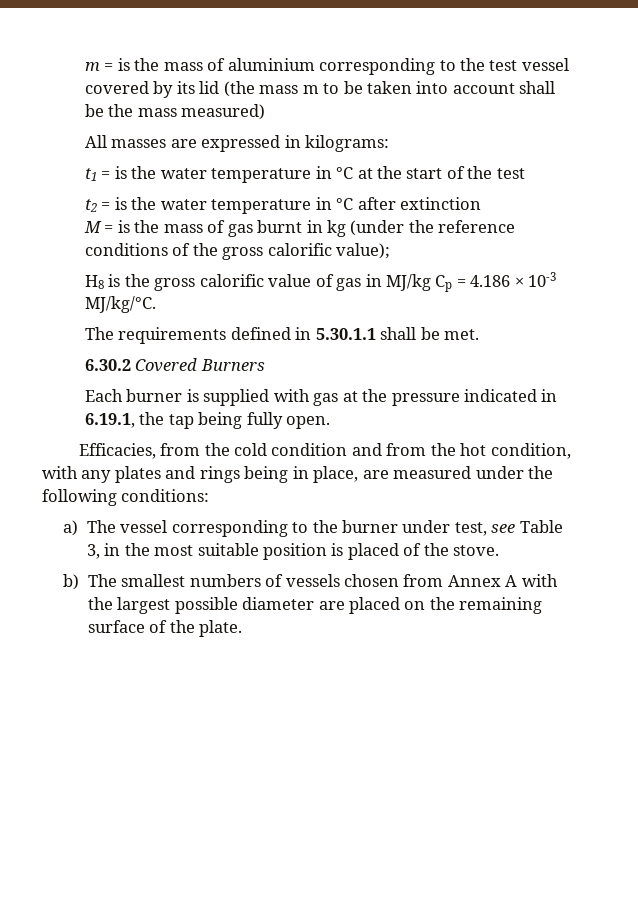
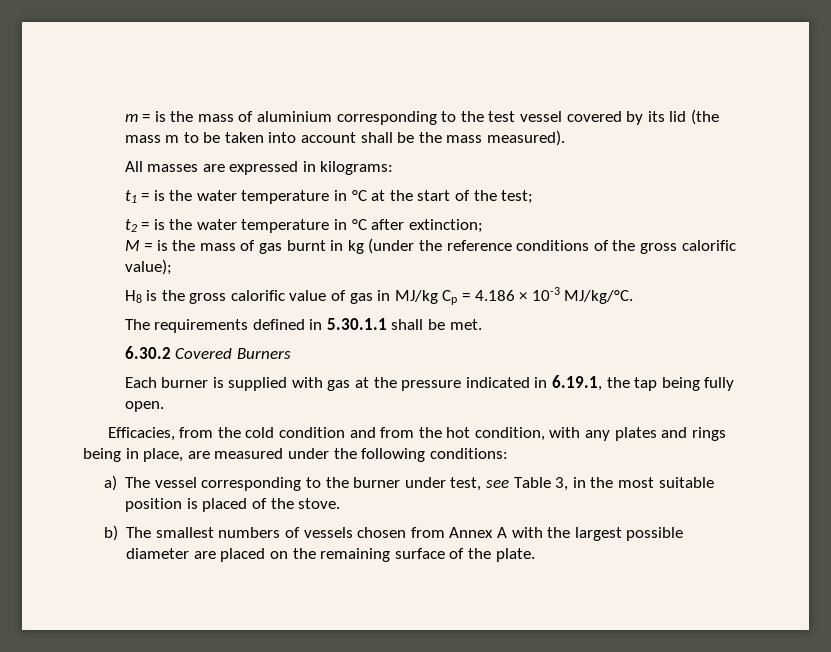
- m = is the mass of aluminium corresponding to the test vessel covered by its lid (the mass m to be taken into account shall be the mass measured)
+ m = is the mass of aluminium corresponding to the test vessel covered by its lid (the mass m to be taken into account shall be the mass measured).
- t1 = is the water temperature in °C at the start of the test
+ t1 = is the water temperature in °C at the start of the test;
- t2 = is the water temperature in °C after extinction
+ t2 = is the water temperature in °C after extinction;

